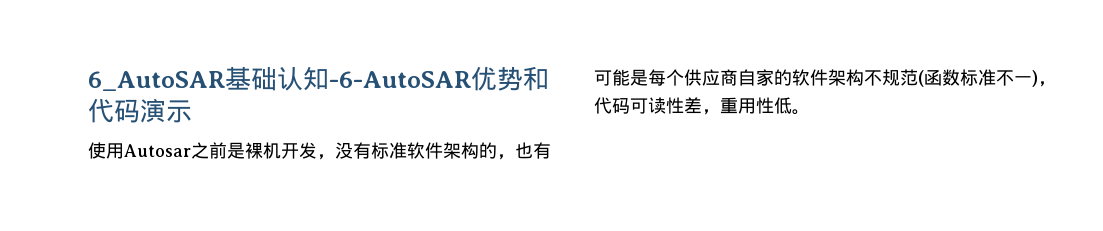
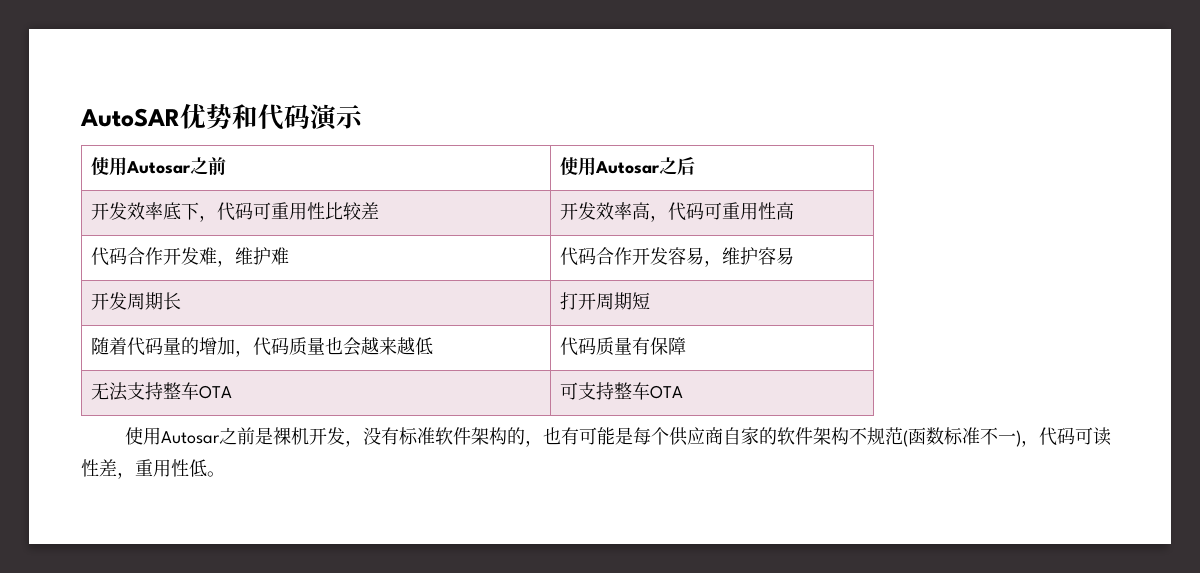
- 6_AutoSAR基础认知-6-AutoSAR优势和代码演示
+ AutoSAR优势和代码演示
+ 使用Autosar之前 | 使用Autosar之后
+ 开发效率底下，代码可重用性比较差 | 开发效率高，代码可重用性高
+ 代码合作开发难，维护难 | 代码合作开发容易，维护容易
+ 开发周期长 | 打开周期短
+ 随着代码量的增加，代码质量也会越来越低 | 代码质量有保障
+ 无法支持整车OTA | 可支持整车OTA

